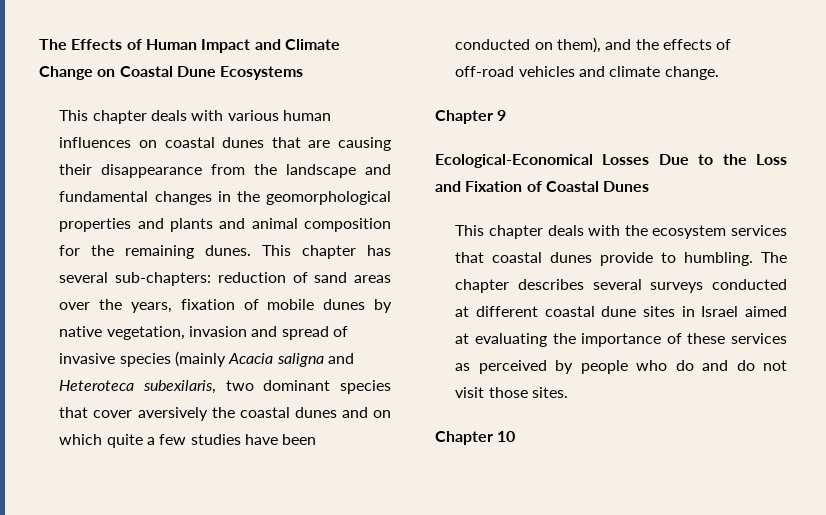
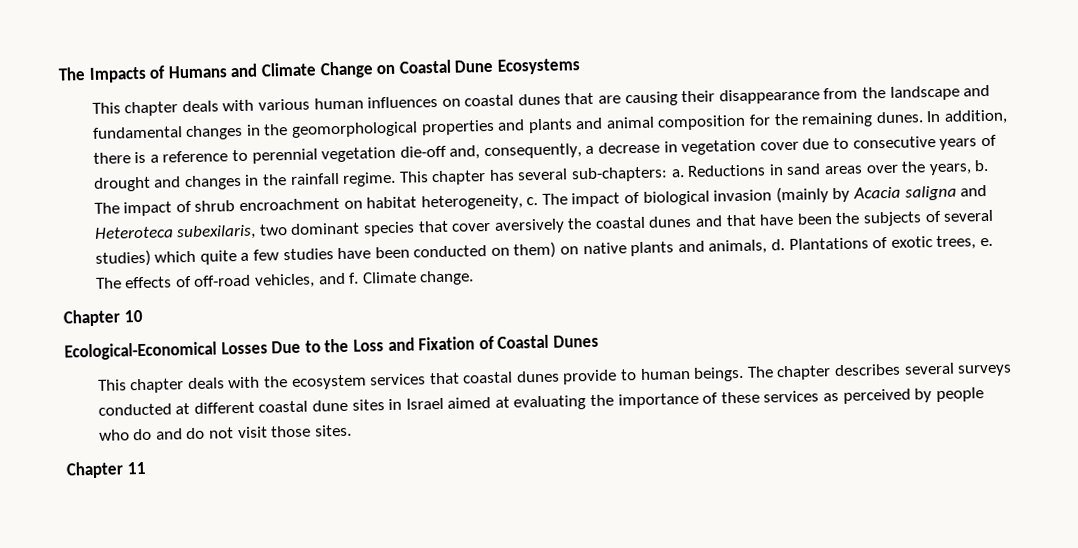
- The Effects of Human Impact and Climate Change on Coastal Dune Ecosystems
+ The Impacts of Humans and Climate Change on Coastal Dune Ecosystems
+ In addition, there is a reference to perennial vegetation die-off and, consequently, a decrease in vegetation cover due to consecutive years of drought and changes in the rainfall regime.
- This chapter has several sub-chapters: reduction of sand areas over the years, fixation of mobile dunes by native vegetation, invasion and spread of invasive species (mainly Acacia saligna and Heteroteca subexilaris, two dominant species that cover aversively the coastal dunes and on which quite a few studies have been conducted on them), and the effects of off-road vehicles and climate change.
+ This chapter has several sub-chapters: a. Reductions in sand areas over the years, b. The impact of shrub encroachment on habitat heterogeneity, c. The impact of biological invasion (mainly by Acacia saligna and Heteroteca subexilaris, two dominant species that cover aversively the coastal dunes and that have been the subjects of several studies) which quite a few studies have been conducted on them) on native plants and animals, d. Plantations of exotic trees, e. The effects of off-road vehicles, and f. Climate change.
- Chapter 9
+ Chapter 10
- This chapter deals with the ecosystem services that coastal dunes provide to humbling.
+ This chapter deals with the ecosystem services that coastal dunes provide to human beings.
- Chapter 10
+ Chapter 11

